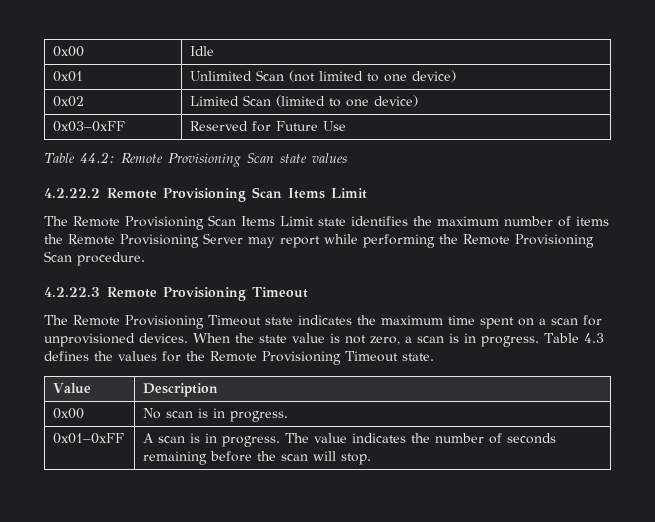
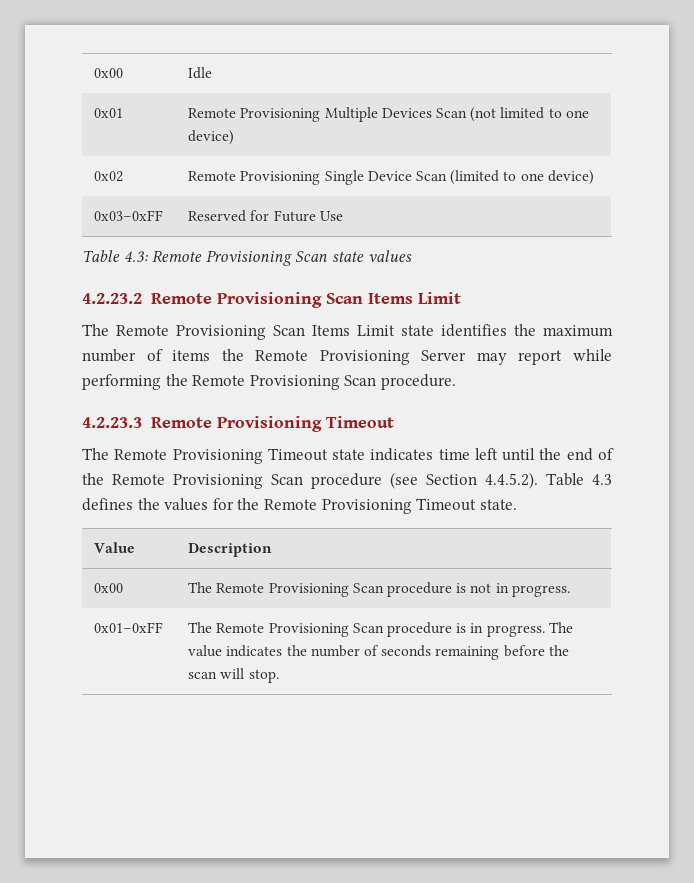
- 0x01 | Unlimited Scan (not limited to one device)
+ 0x01 | Remote Provisioning Multiple Devices Scan (not limited to one device)
- 0x02 | Limited Scan (limited to one device)
+ 0x02 | Remote Provisioning Single Device Scan (limited to one device)
- Table 44.2: Remote Provisioning Scan state values
+ Table 4.3: Remote Provisioning Scan state values
- 4.2.22.2 Remote Provisioning Scan Items Limit
+ 4.2.23.2 Remote Provisioning Scan Items Limit
- 4.2.22.3 Remote Provisioning Timeout
+ 4.2.23.3 Remote Provisioning Timeout
- The Remote Provisioning Timeout state indicates the maximum time spent on a scan for unprovisioned devices. When the state value is not zero, a scan is in progress. Table 4.3 defines the values for the Remote Provisioning Timeout state.
+ The Remote Provisioning Timeout state indicates time left until the end of the Remote Provisioning Scan procedure (see Section 4.4.5.2). Table 4.3 defines the values for the Remote Provisioning Timeout state.
- 0x00 | No scan is in progress.
- 0x01–0xFF | A scan is in progress. The value indicates the number of seconds remaining before the scan will stop.
+ 0x00 | The Remote Provisioning Scan procedure is not in progress.
+ 0x01–0xFF | The Remote Provisioning Scan procedure is in progress. The value indicates the number of seconds remaining before the scan will stop.

